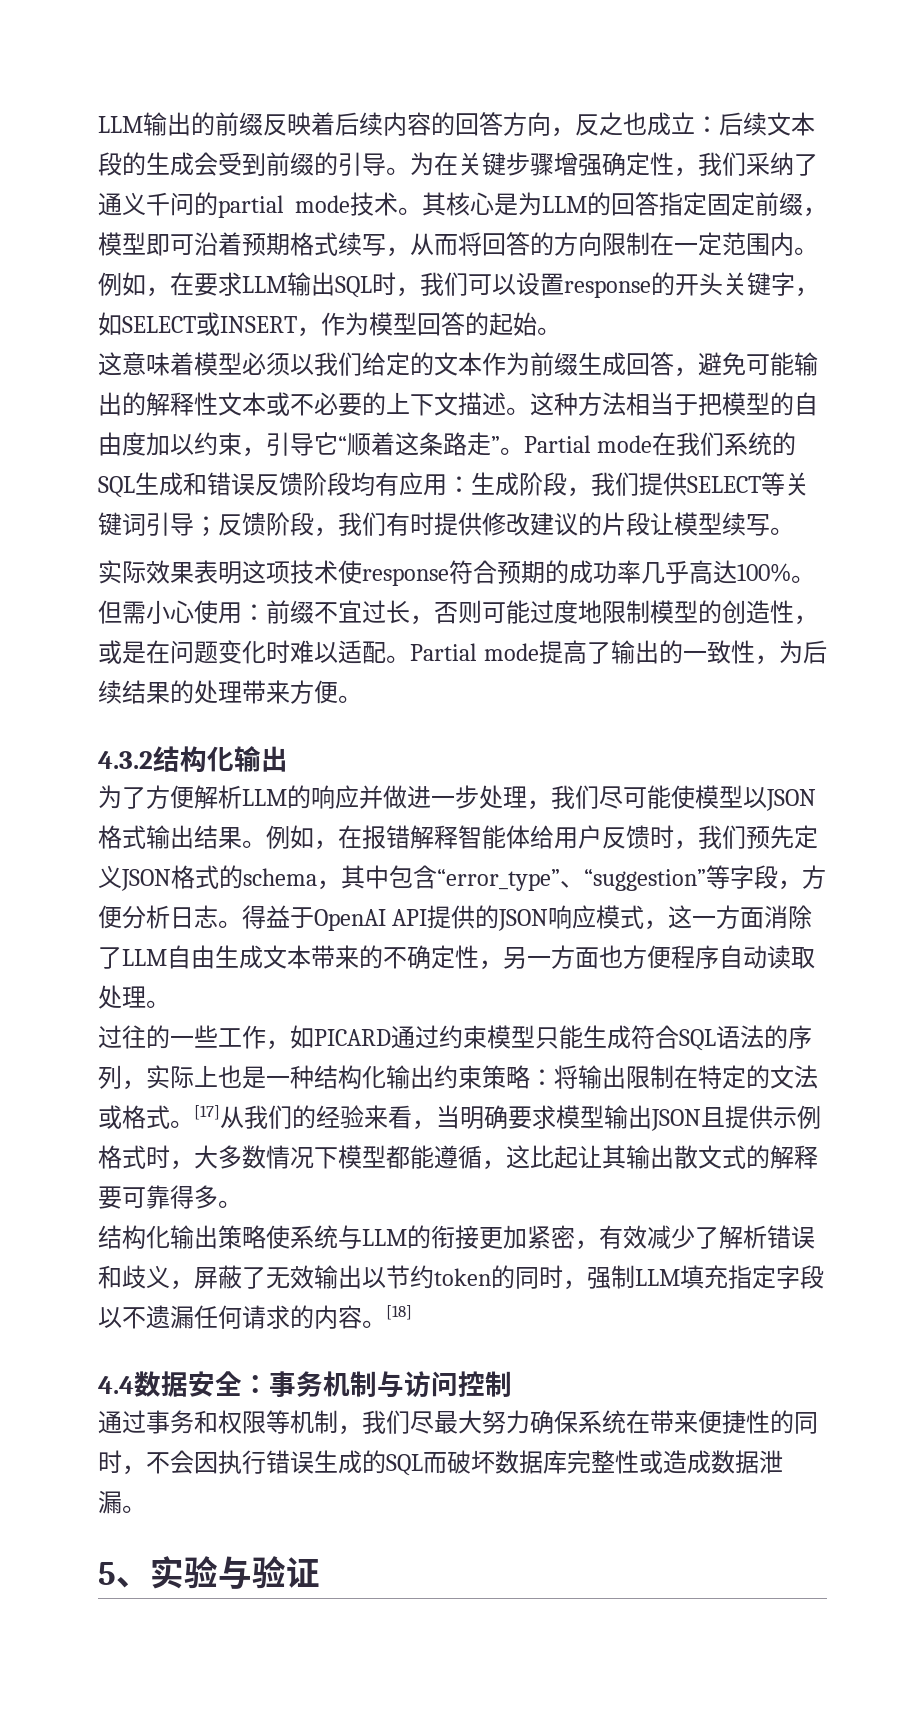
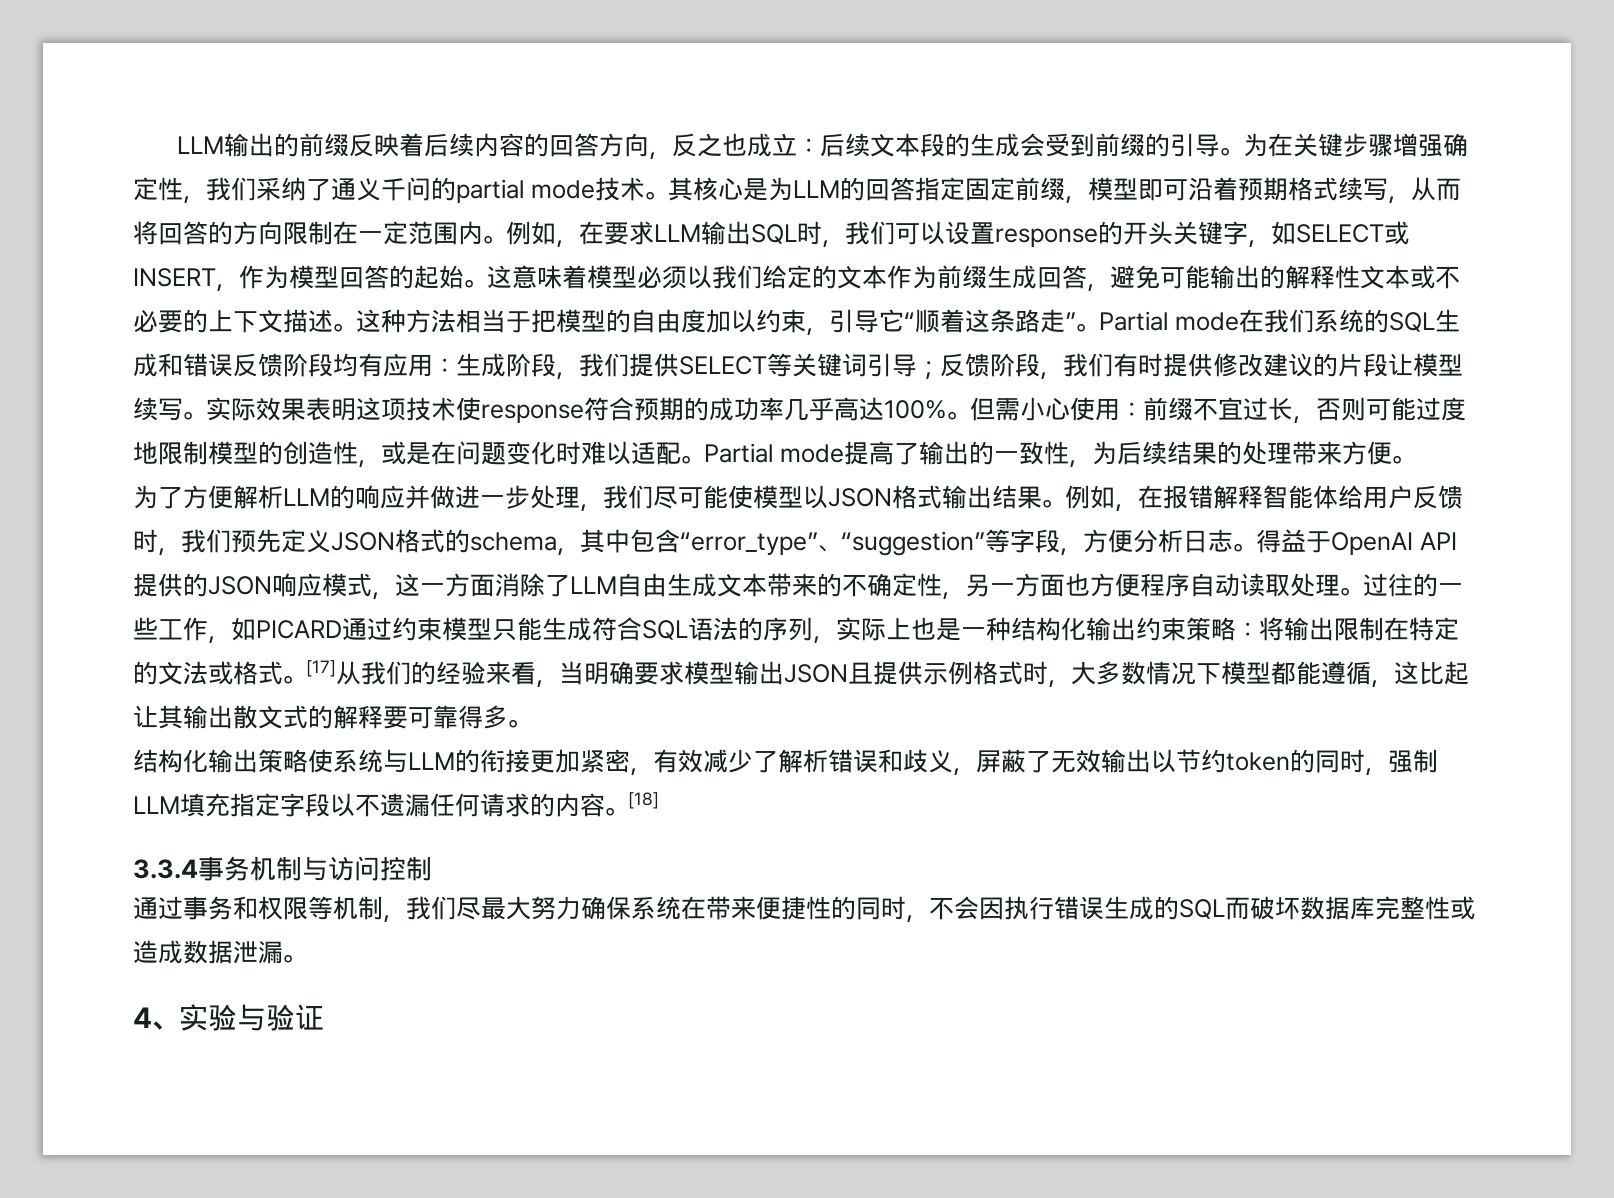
- 例如，在要求LLM输出SQL时，我们可以设置response的开头关键字，如SELECT或INSERT，作为模型回答的起始。
- 这意味着模型必须以我们给定的文本作为前缀生成回答，避免可能输出的解释性文本或不必要的上下文描述。
+ 例如，在要求LLM输出SQL时，我们可以设置response的开头关键字，如SELECT或INSERT，作为模型回答的起始。这意味着模型必须以我们给定的文本作为前缀生成回答，避免可能输出的解释性文本或不必要的上下文描述。
- Partial mode在我们系统的SQL生成和错误反馈阶段均有应用：生成阶段，我们提供SELECT等关键词引导；反馈阶段，我们有时提供修改建议的片段让模型续写。
- 实际效果表明这项技术使response符合预期的成功率几乎高达100%。
+ Partial mode在我们系统的SQL生成和错误反馈阶段均有应用：生成阶段，我们提供SELECT等关键词引导；反馈阶段，我们有时提供修改建议的片段让模型续写。实际效果表明这项技术使response符合预期的成功率几乎高达100%。
- 4.3.2结构化输出
- 得益于OpenAI API提供的JSON响应模式，这一方面消除了LLM自由生成文本带来的不确定性，另一方面也方便程序自动读取处理。
- 过往的一些工作，如PICARD通过约束模型只能生成符合SQL语法的序列，实际上也是一种结构化输出约束策略：将输出限制在特定的文法或格式。
+ 得益于OpenAI API提供的JSON响应模式，这一方面消除了LLM自由生成文本带来的不确定性，另一方面也方便程序自动读取处理。过往的一些工作，如PICARD通过约束模型只能生成符合SQL语法的序列，实际上也是一种结构化输出约束策略：将输出限制在特定的文法或格式。
- 4.4数据安全：事务机制与访问控制
+ 3.3.4事务机制与访问控制
- 5、实验与验证
+ 4、实验与验证

